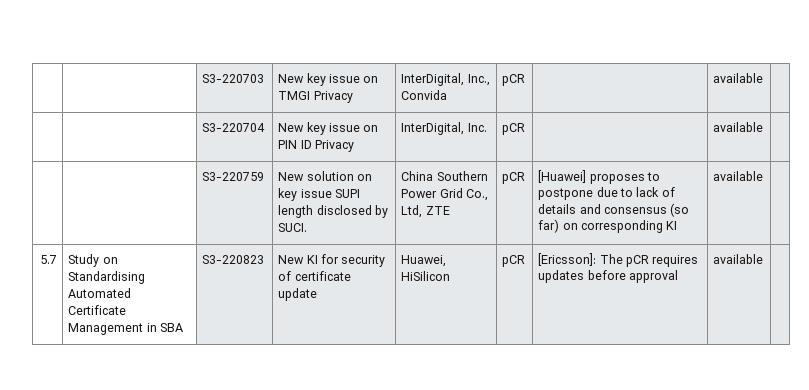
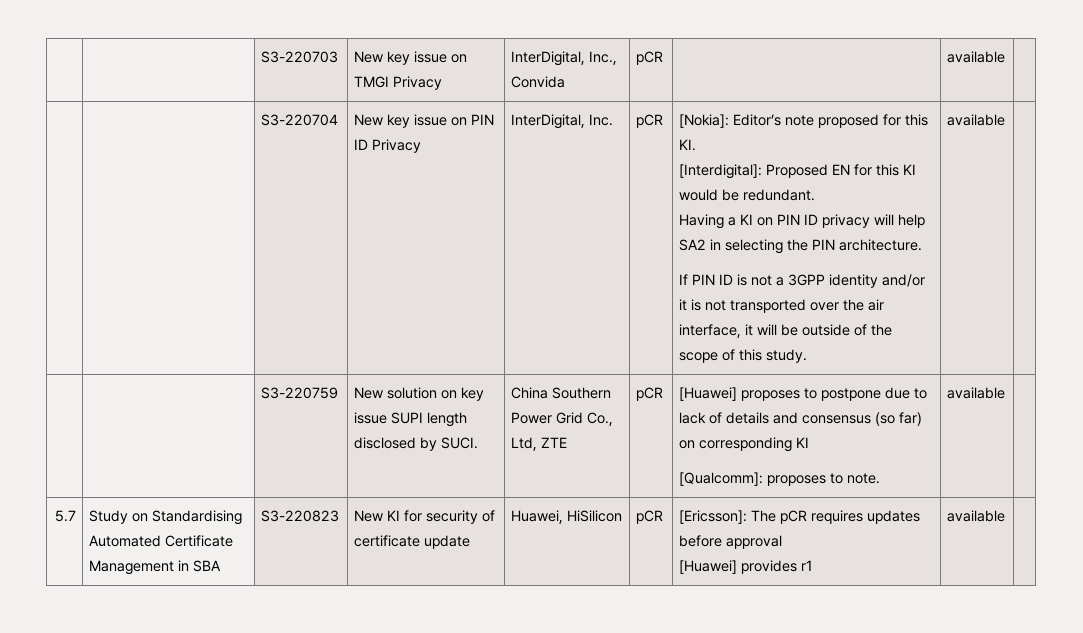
+ [Nokia]: Editor’s note proposed for this KI.
+ [Interdigital]: Proposed EN for this KI would be redundant.
+ Having a KI on PIN ID privacy will help SA2 in selecting the PIN architecture.
+ If PIN ID is not a 3GPP identity and/or it is not transported over the air interface, it will be outside of the scope of this study.
- | | S3-220759 | New solution on key issue SUPI length disclosed by SUCI. | China Southern Power Grid Co., Ltd, ZTE | pCR | [Huawei] proposes to postpone due to lack of details and consensus (so far) on corresponding KI | available |
+ | | S3-220759 | New solution on key issue SUPI length disclosed by SUCI. | China Southern Power Grid Co., Ltd, ZTE | pCR | [Huawei] proposes to postpone due to lack of details and consensus (so far) on corresponding KI
+ [Qualcomm]: proposes to note. | available |
- 5.7 | Study on Standardising Automated Certificate Management in SBA | S3-220823 | New KI for security of certificate update | Huawei, HiSilicon | pCR | [Ericsson]: The pCR requires updates before approval | available |
+ 5.7 | Study on Standardising Automated Certificate Management in SBA | S3-220823 | New KI for security of certificate update | Huawei, HiSilicon | pCR | [Ericsson]: The pCR requires updates before approval
+ [Huawei] provides r1 | available |

